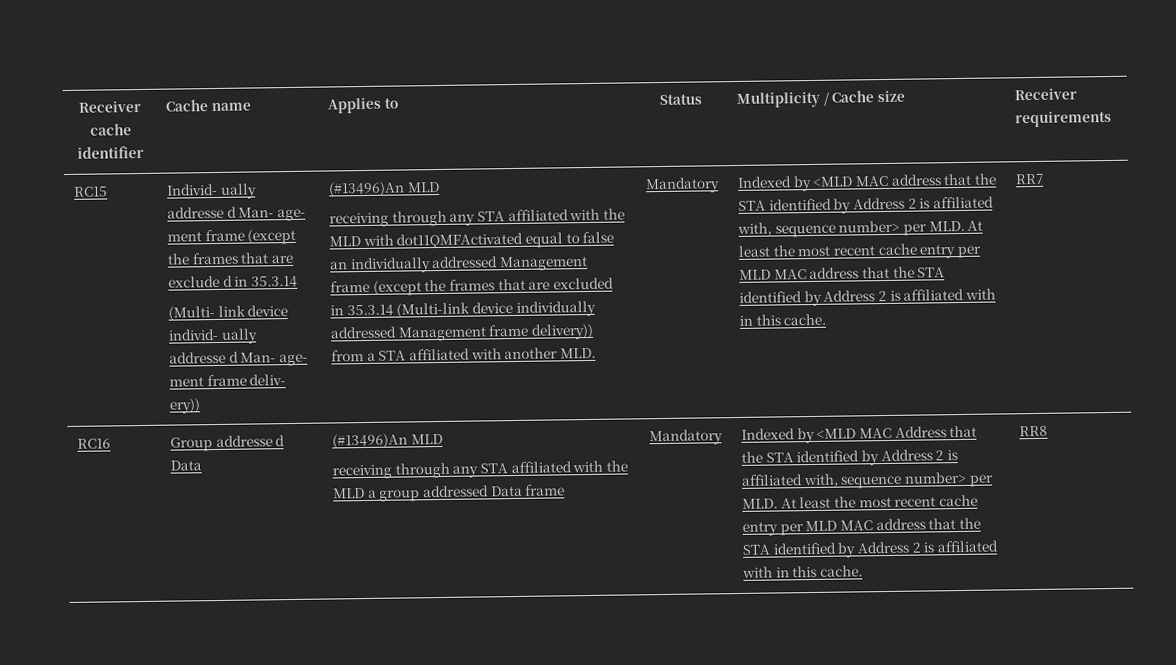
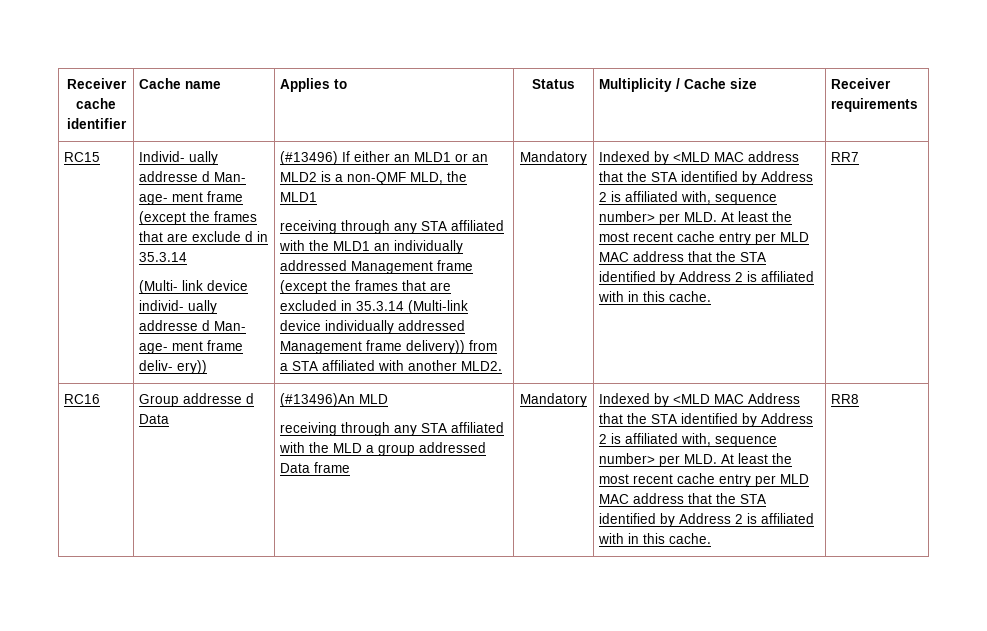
- (Multi- link device individ- ually addresse d Man- age- ment frame deliv- ery)) | (#13496)An MLD
- receiving through any STA affiliated with the MLD with dot11QMFActivated equal to false an individually addressed Management frame (except the frames that are excluded in 35.3.14 (Multi-link device individually addressed Management frame delivery)) from a STA affiliated with another MLD.
+ (Multi- link device individ- ually addresse d Man- age- ment frame deliv- ery)) | (#13496) If either an MLD1 or an MLD2 is a non-QMF MLD, the MLD1
+ receiving through any STA affiliated with the MLD1 an individually addressed Management frame (except the frames that are excluded in 35.3.14 (Multi-link device individually addressed Management frame delivery)) from a STA affiliated with another MLD2.

